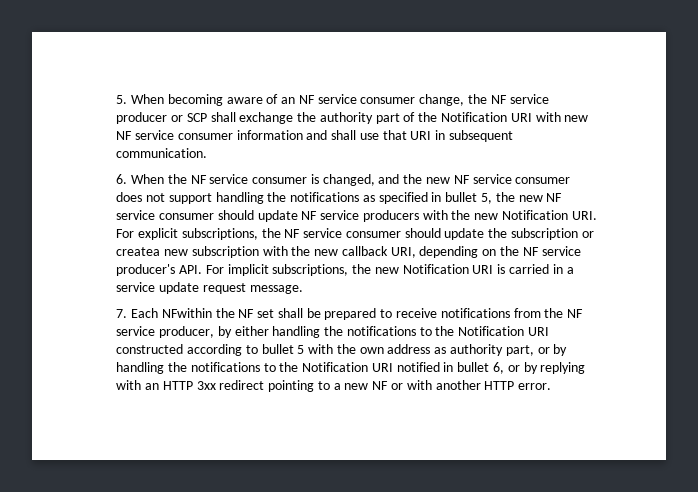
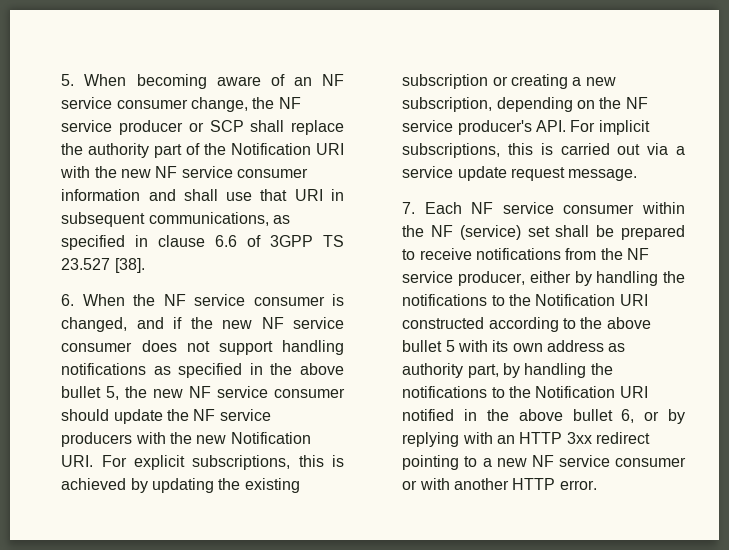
- 5. When becoming aware of an NF service consumer change, the NF service producer or SCP shall exchange the authority part of the Notification URI with new NF service consumer information and shall use that URI in subsequent communication.
+ 5. When becoming aware of an NF service consumer change, the NF service producer or SCP shall replace the authority part of the Notification URI with the new NF service consumer information and shall use that URI in subsequent communications, as specified in clause 6.6 of 3GPP TS 23.527 [38].
- 6. When the NF service consumer is changed, and the new NF service consumer does not support handling the notifications as specified in bullet 5, the new NF service consumer should update NF service producers with the new Notification URI. For explicit subscriptions, the NF service consumer should update the subscription or createa new subscription with the new callback URI, depending on the NF service producer's API. For implicit subscriptions, the new Notification URI is carried in a service update request message.
+ 6. When the NF service consumer is changed, and if the new NF service consumer does not support handling notifications as specified in the above bullet 5, the new NF service consumer should update the NF service producers with the new Notification URI. For explicit subscriptions, this is achieved by updating the existing subscription or creating a new subscription, depending on the NF service producer's API. For implicit subscriptions, this is carried out via a service update request message.
- 7. Each NFwithin the NF set shall be prepared to receive notifications from the NF service producer, by either handling the notifications to the Notification URI constructed according to bullet 5 with the own address as authority part, or by handling the notifications to the Notification URI notified in bullet 6, or by replying with an HTTP 3xx redirect pointing to a new NF or with another HTTP error.
+ 7. Each NF service consumer within the NF (service) set shall be prepared to receive notifications from the NF service producer, either by handling the notifications to the Notification URI constructed according to the above bullet 5 with its own address as authority part, by handling the notifications to the Notification URI notified in the above bullet 6, or by replying with an HTTP 3xx redirect pointing to a new NF service consumer or with another HTTP error.

